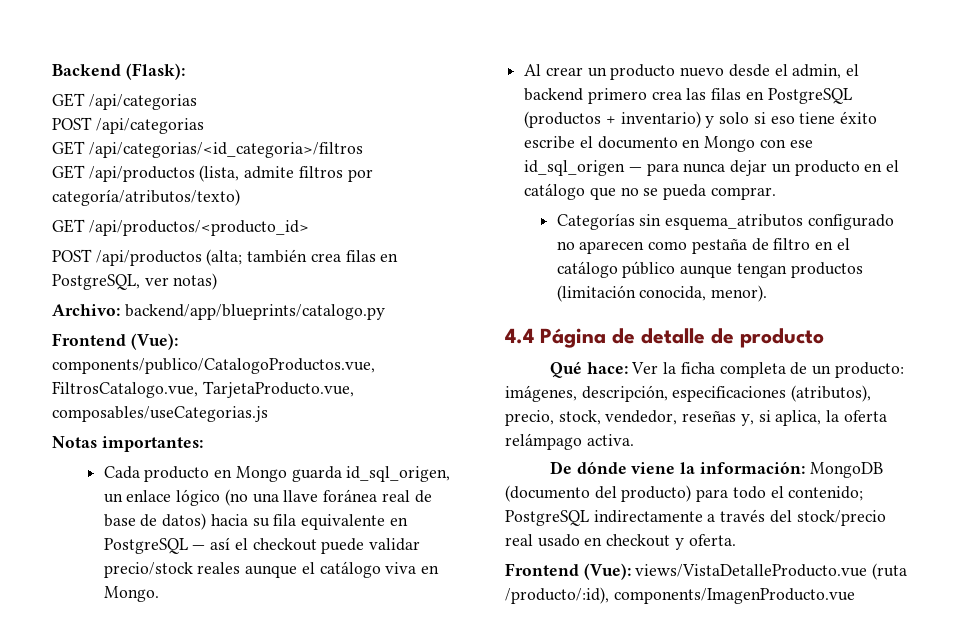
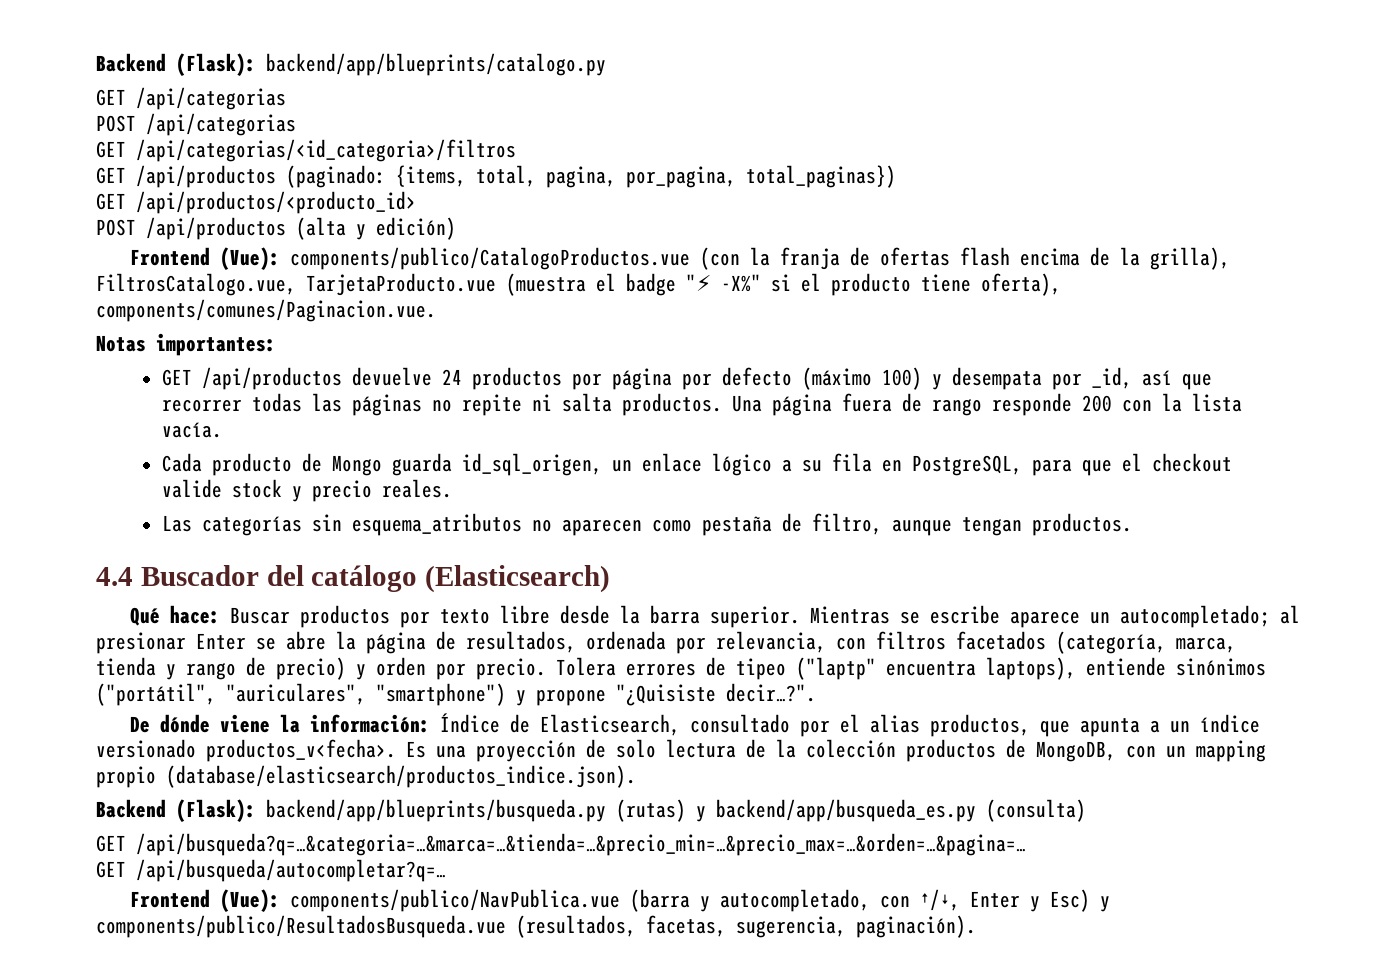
- Backend (Flask):
+ Backend (Flask): backend/app/blueprints/catalogo.py
- GET /api/productos (lista, admite filtros por categoría/atributos/texto)
+ GET /api/productos (paginado: {items, total, pagina, por_pagina, total_paginas})
  GET /api/productos/<producto_id>
- POST /api/productos (alta; también crea filas en PostgreSQL, ver notas)
- Archivo: backend/app/blueprints/catalogo.py
- Frontend (Vue): components/publico/CatalogoProductos.vue, FiltrosCatalogo.vue, TarjetaProducto.vue, composables/useCategorias.js
+ POST /api/productos (alta y edición)
+ Frontend (Vue): components/publico/CatalogoProductos.vue (con la franja de ofertas flash encima de la grilla), FiltrosCatalogo.vue, TarjetaProducto.vue (muestra el badge "⚡ -X%" si el producto tiene oferta), components/comunes/Paginacion.vue.
  Notas importantes:
+ GET /api/productos devuelve 24 productos por página por defecto (máximo 100) y desempata por _id, así que recorrer todas las páginas no repite ni salta productos. Una página fuera de rango responde 200 con la lista vacía.
- Cada producto en Mongo guarda id_sql_origen, un enlace lógico (no una llave foránea real de base de datos) hacia su fila equivalente en PostgreSQL — así el checkout puede validar precio/stock reales aunque el catálogo viva en Mongo.
- Al crear un producto nuevo desde el admin, el backend primero crea las filas en PostgreSQL (productos + inventario) y solo si eso tiene éxito escribe el documento en Mongo con ese id_sql_origen — para nunca dejar un producto en el catálogo que no se pueda comprar.
- Categorías sin esquema_atributos configurado no aparecen como pestaña de filtro en el catálogo público aunque tengan productos (limitación conocida, menor).
- 4.4 Página de detalle de producto
- Qué hace: Ver la ficha completa de un producto: imágenes, descripción, especificaciones (atributos), precio, stock, vendedor, reseñas y, si aplica, la oferta relámpago activa.
+ Cada producto de Mongo guarda id_sql_origen, un enlace lógico a su fila en PostgreSQL, para que el checkout valide stock y precio reales.
+ Las categorías sin esquema_atributos no aparecen como pestaña de filtro, aunque tengan productos.
+ 4.4 Buscador del catálogo (Elasticsearch)
+ Qué hace: Buscar productos por texto libre desde la barra superior. Mientras se escribe aparece un autocompletado; al presionar Enter se abre la página de resultados, ordenada por relevancia, con filtros facetados (categoría, marca, tienda y rango de precio) y orden por precio. Tolera errores de tipeo ("laptp" encuentra laptops), entiende sinónimos ("portátil", "auriculares", "smartphone") y propone "¿Quisiste decir…?".
- De dónde viene la información: MongoDB (documento del producto) para todo el contenido; PostgreSQL indirectamente a través del stock/precio real usado en checkout y oferta.
- Frontend (Vue): views/VistaDetalleProducto.vue (ruta /producto/:id), components/ImagenProducto.vue
+ De dónde viene la información: Índice de Elasticsearch, consultado por el alias productos, que apunta a un índice versionado productos_v<fecha>. Es una proyección de solo lectura de la colección productos de MongoDB, con un mapping propio (database/elasticsearch/productos_indice.json).
+ Backend (Flask): backend/app/blueprints/busqueda.py (rutas) y backend/app/busqueda_es.py (consulta)
+ GET /api/busqueda?q=…&categoria=…&marca=…&tienda=…&precio_min=…&precio_max=…&orden=…&pagina=…
+ GET /api/busqueda/autocompletar?q=…
+ Frontend (Vue): components/publico/NavPublica.vue (barra y autocompletado, con ↑/↓, Enter y Esc) y components/publico/ResultadosBusqueda.vue (resultados, facetas, sugerencia, paginación).

